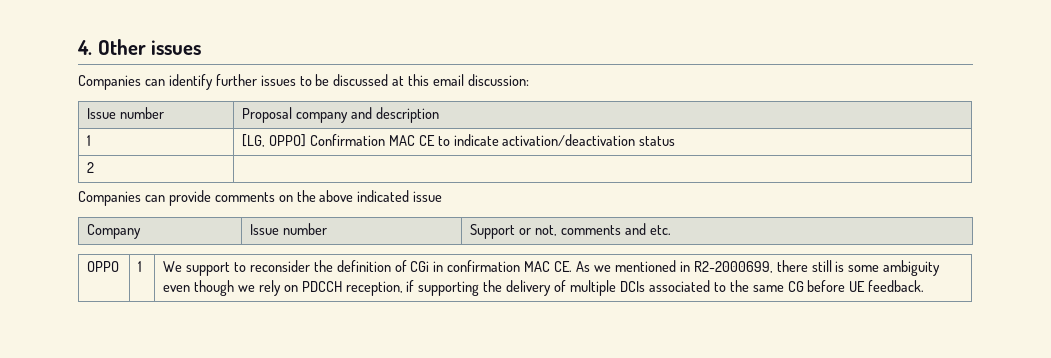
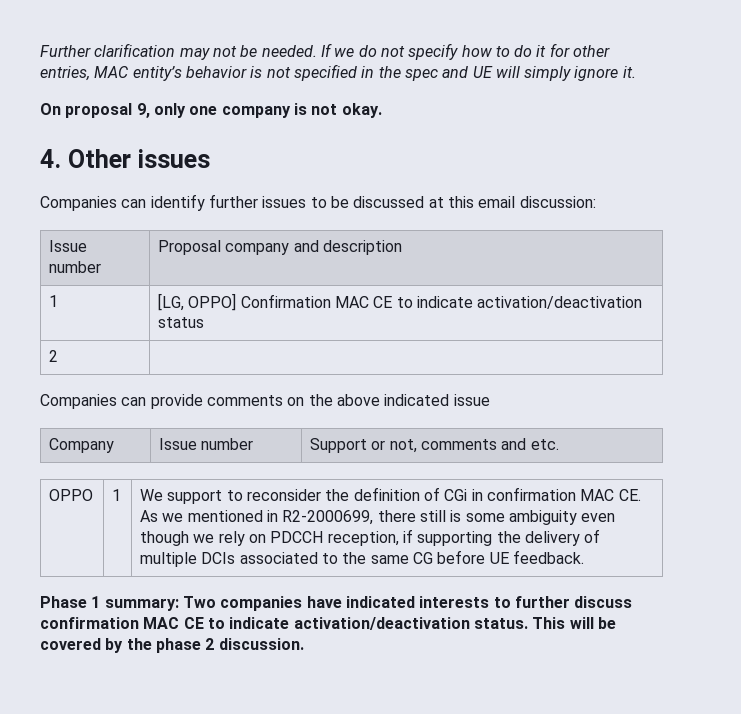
+ Further clarification may not be needed. If we do not specify how to do it for other entries, MAC entity’s behavior is not specified in the spec and UE will simply ignore it.
+ On proposal 9, only one company is not okay.
+ Phase 1 summary: Two companies have indicated interests to further discuss confirmation MAC CE to indicate activation/deactivation status. This will be covered by the phase 2 discussion.

